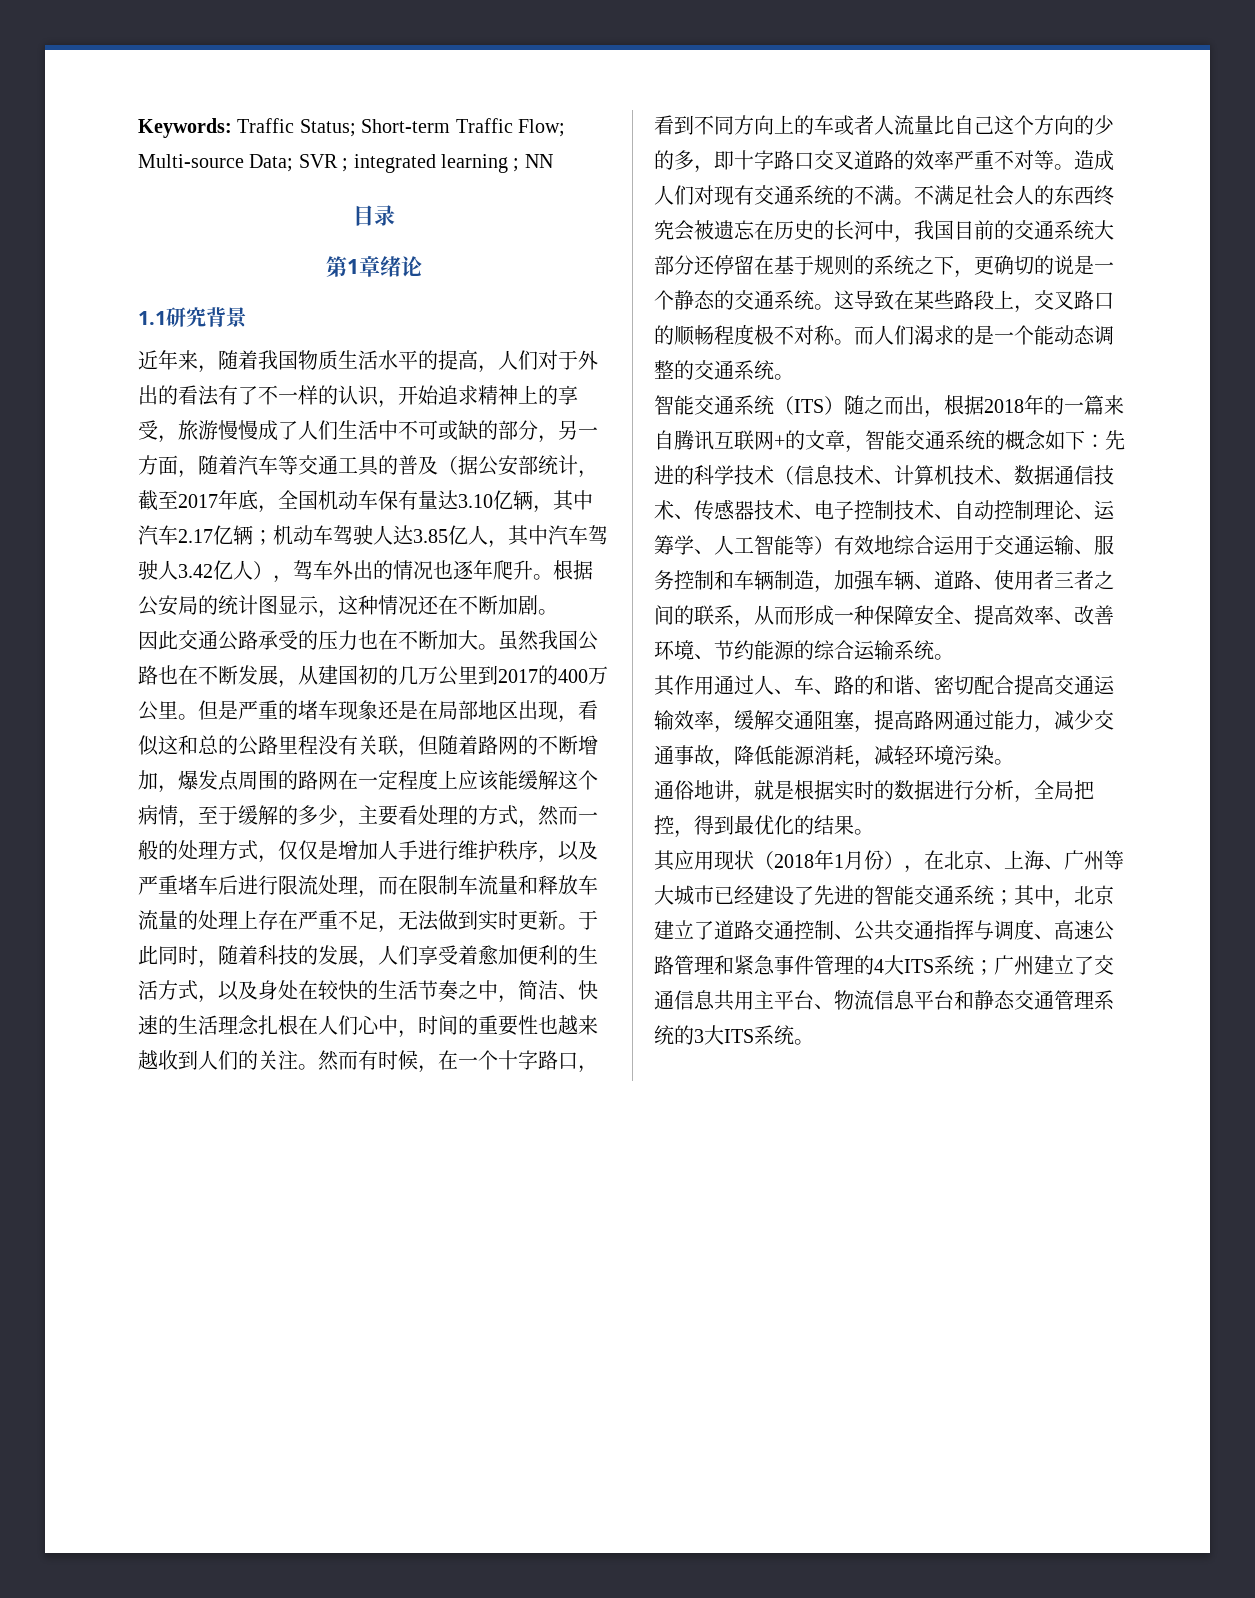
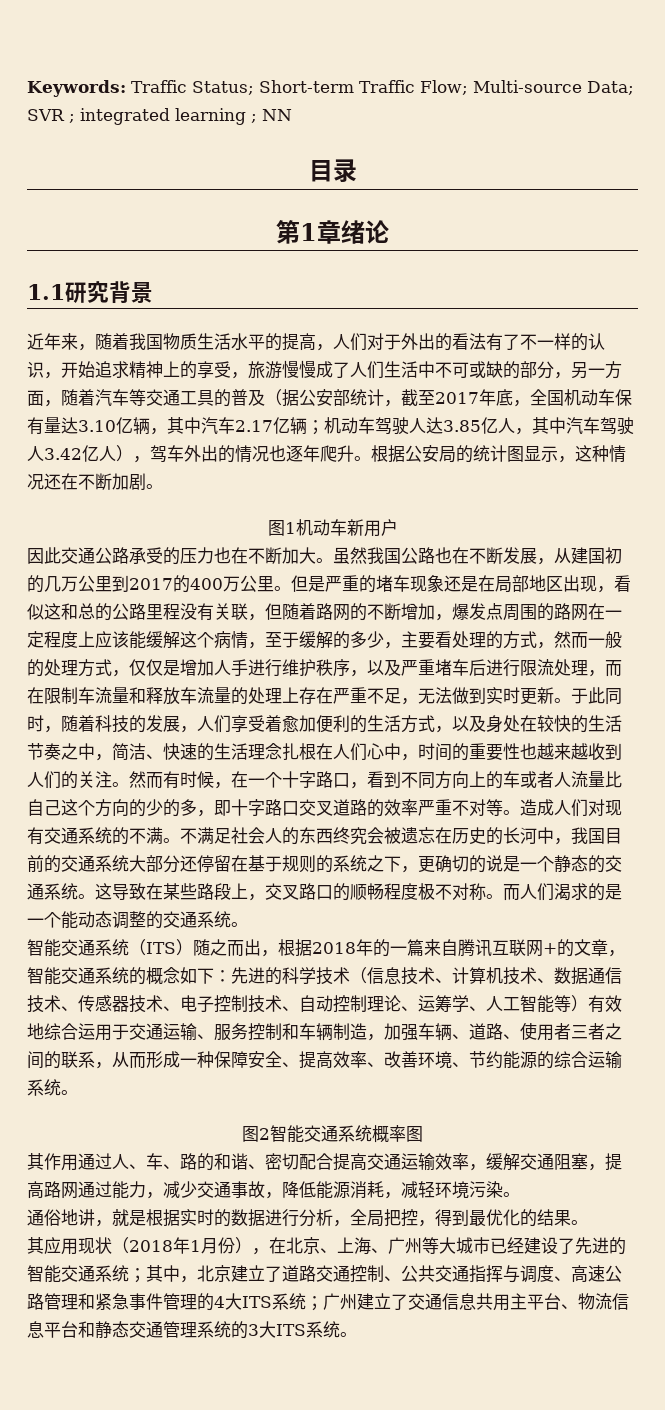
+ 图1机动车新用户
+ 图2智能交通系统概率图

